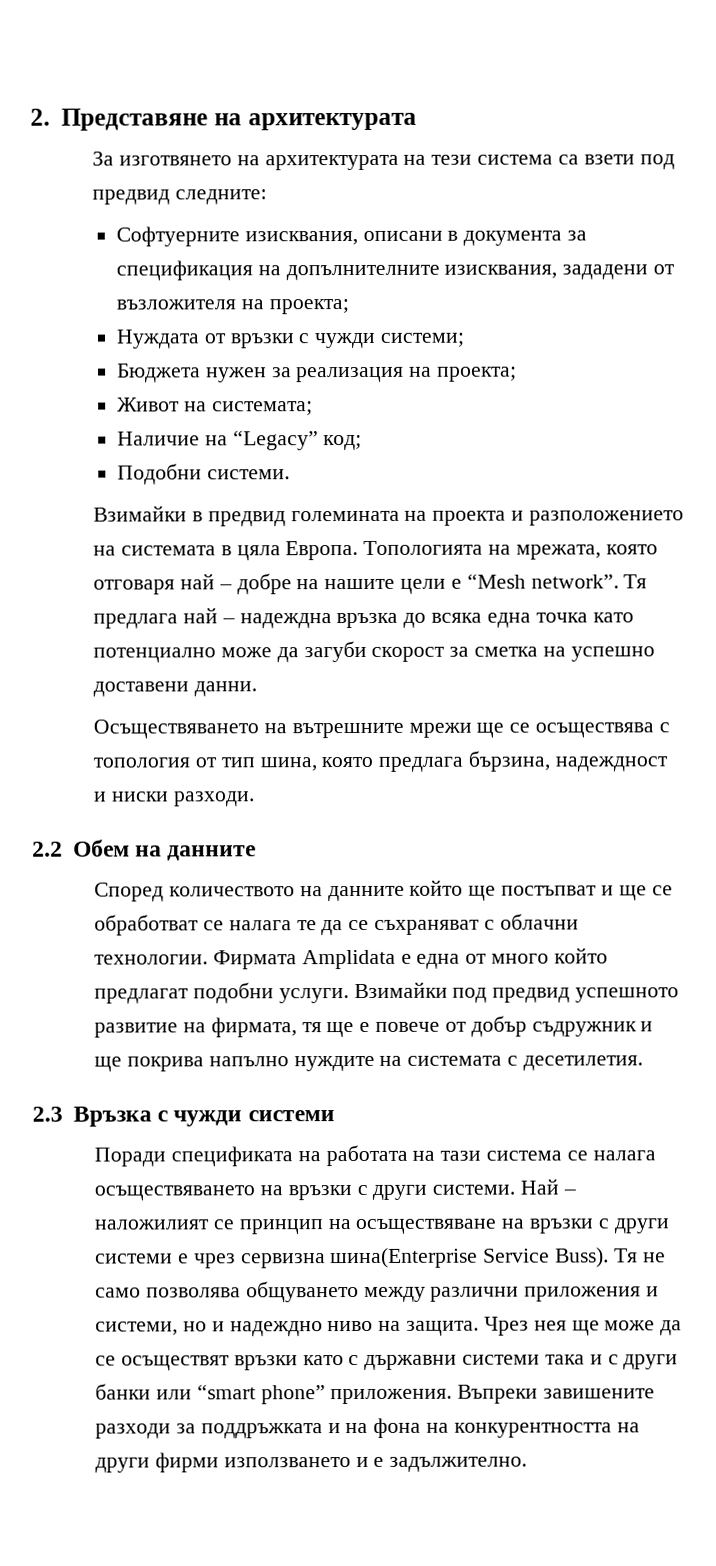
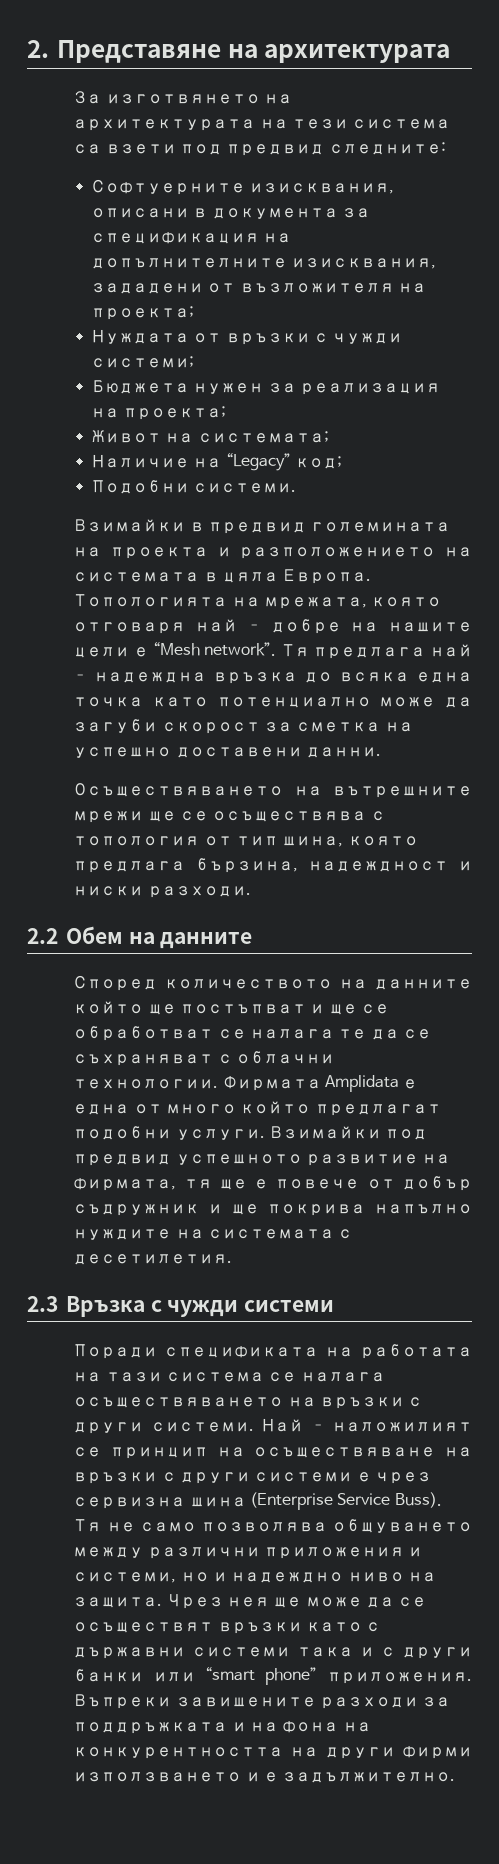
- Най – наложилият се принцип на осъществяване на връзки с други системи е чрез сервизна шина(Enterprise Service Buss).
+ Най – наложилият се принцип на осъществяване на връзки с други системи е чрез сервизна шина (Enterprise Service Buss).

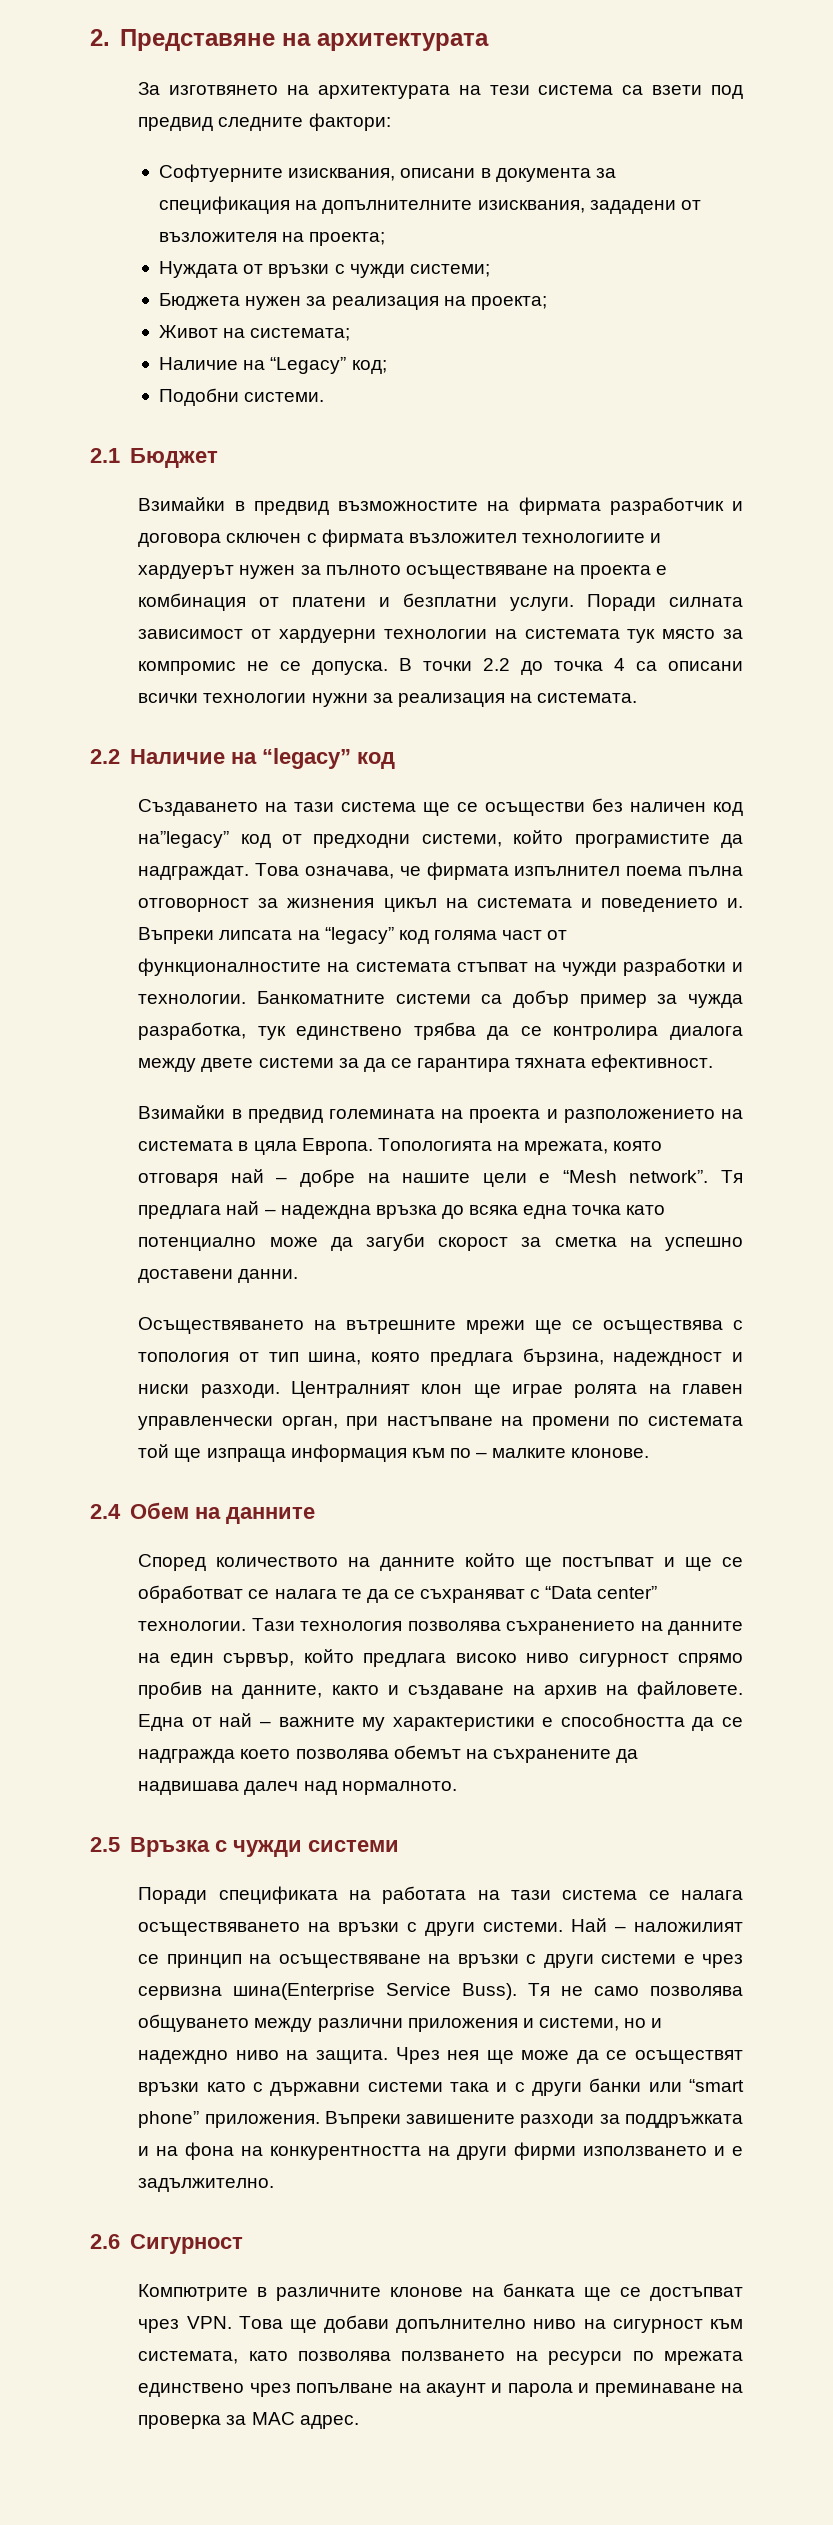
- За изготвянето на архитектурата на тези система са взети под предвид следните:
+ За изготвянето на архитектурата на тези система са взети под предвид следните фактори:
+ 2.1 Бюджет
+ Взимайки в предвид възможностите на фирмата разработчик и договора сключен с фирмата възложител технологиите и хардуерът нужен за пълното осъществяване на проекта е комбинация от платени и безплатни услуги. Поради силната зависимост от хардуерни технологии на системата тук място за компромис не се допуска. В точки 2.2 до точка 4 са описани всички технологии нужни за реализация на системата.
+ 2.2 Наличие на “legacy” код
+ Създаването на тази система ще се осъществи без наличен код на”legacy” код от предходни системи, който програмистите да надграждат. Това означава, че фирмата изпълнител поема пълна отговорност за жизнения цикъл на системата и поведението и. Въпреки липсата на “legacy” код голяма част от функционалностите на системата стъпват на чужди разработки и технологии. Банкоматните системи са добър пример за чужда разработка, тук единствено трябва да се контролира диалога между двете системи за да се гарантира тяхната ефективност.
- Осъществяването на вътрешните мрежи ще се осъществява с топология от тип шина, която предлага бързина, надеждност и ниски разходи.
- 2.2 Обем на данните
+ Осъществяването на вътрешните мрежи ще се осъществява с топология от тип шина, която предлага бързина, надеждност и ниски разходи. Централният клон ще играе ролята на главен управленчески орган, при настъпване на промени по системата той ще изпраща информация към по – малките клонове.
+ 2.4 Обем на данните
- Според количеството на данните който ще постъпват и ще се обработват се налага те да се съхраняват с облачни технологии. Фирмата Amplidata е една от много който предлагат подобни услуги. Взимайки под предвид успешното развитие на фирмата, тя ще е повече от добър съдружник и ще покрива напълно нуждите на системата с десетилетия.
- 2.3 Връзка с чужди системи
+ Според количеството на данните който ще постъпват и ще се обработват се налага те да се съхраняват с “Data center” технологии. Тази технология позволява съхранението на данните на един сървър, който предлага високо ниво сигурност спрямо пробив на данните, както и създаване на архив на файловете. Една от най – важните му характеристики е способността да се надгражда което позволява обемът на съхранените да надвишава далеч над нормалното.
+ 2.5 Връзка с чужди системи
- Най – наложилият се принцип на осъществяване на връзки с други системи е чрез сервизна шина (Enterprise Service Buss).
+ Най – наложилият се принцип на осъществяване на връзки с други системи е чрез сервизна шина(Enterprise Service Buss).
+ 2.6 Сигурност
+ Компютрите в различните клонове на банката ще се достъпват чрез VPN. Това ще добави допълнително ниво на сигурност към системата, като позволява ползването на ресурси по мрежата единствено чрез попълване на акаунт и парола и преминаване на проверка за MAC адрес.

